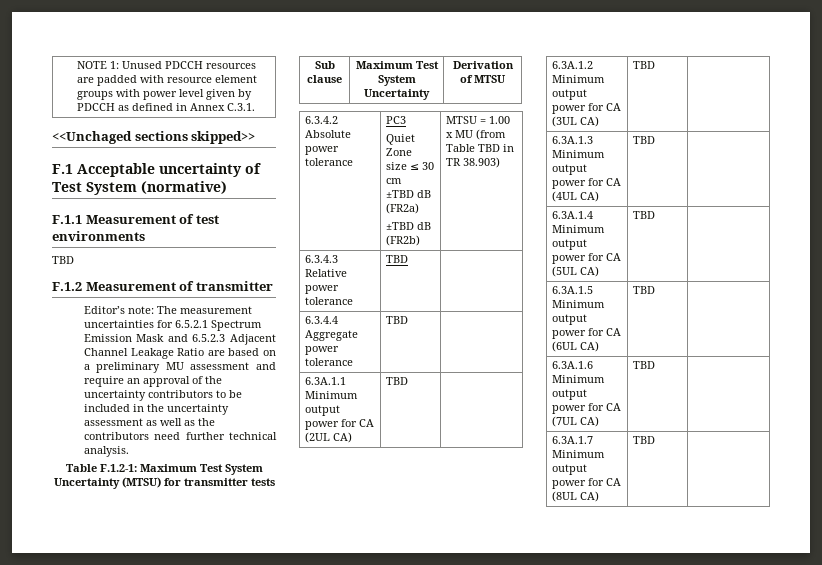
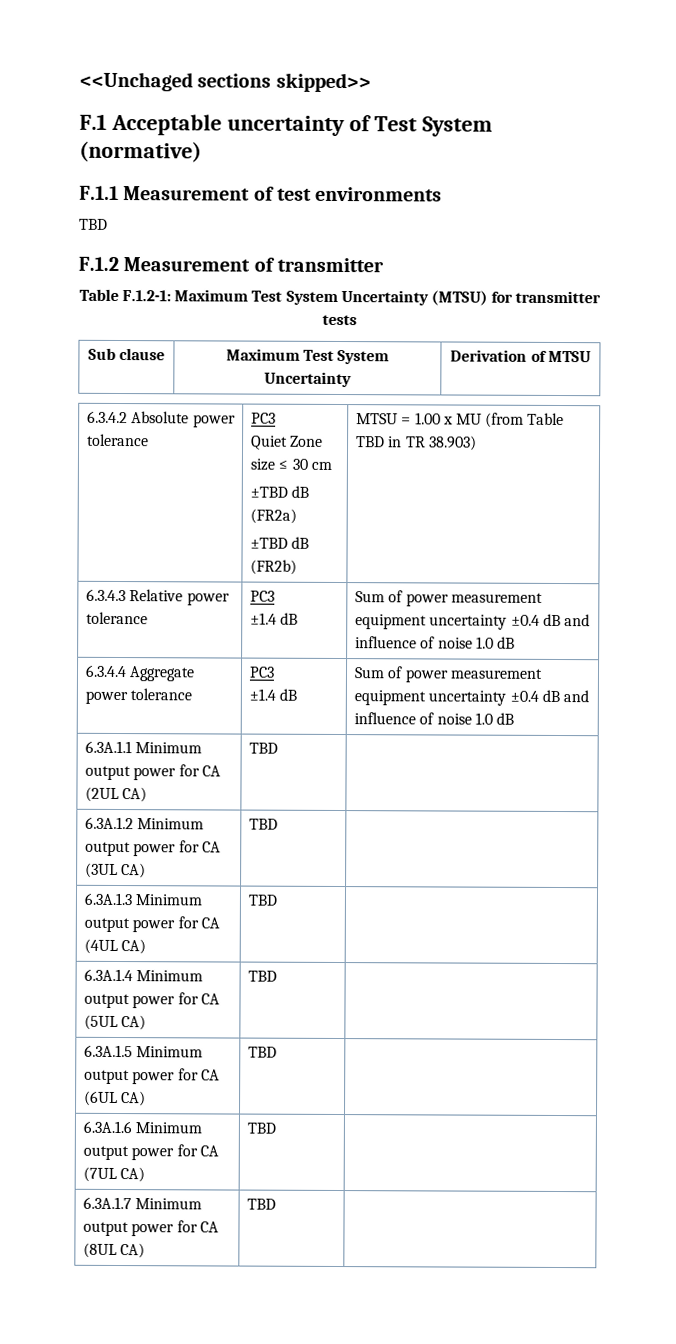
- NOTE 1: Unused PDCCH resources are padded with resource element groups with power level given by PDCCH as defined in Annex C.3.1.
- Editor’s note: The measurement uncertainties for 6.5.2.1 Spectrum Emission Mask and 6.5.2.3 Adjacent Channel Leakage Ratio are based on a preliminary MU assessment and require an approval of the uncertainty contributors to be included in the uncertainty assessment as well as the contributors need further technical analysis.
- 6.3.4.3 Relative power tolerance | TBD |
- 6.3.4.4 Aggregate power tolerance | TBD |
+ 6.3.4.3 Relative power tolerance | PC3
+ ±1.4 dB | Sum of power measurement equipment uncertainty ±0.4 dB and influence of noise 1.0 dB
+ 6.3.4.4 Aggregate power tolerance | PC3
+ ±1.4 dB | Sum of power measurement equipment uncertainty ±0.4 dB and influence of noise 1.0 dB

